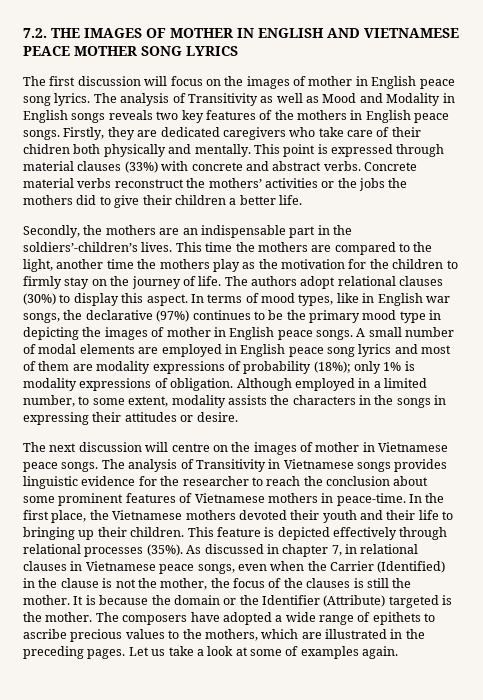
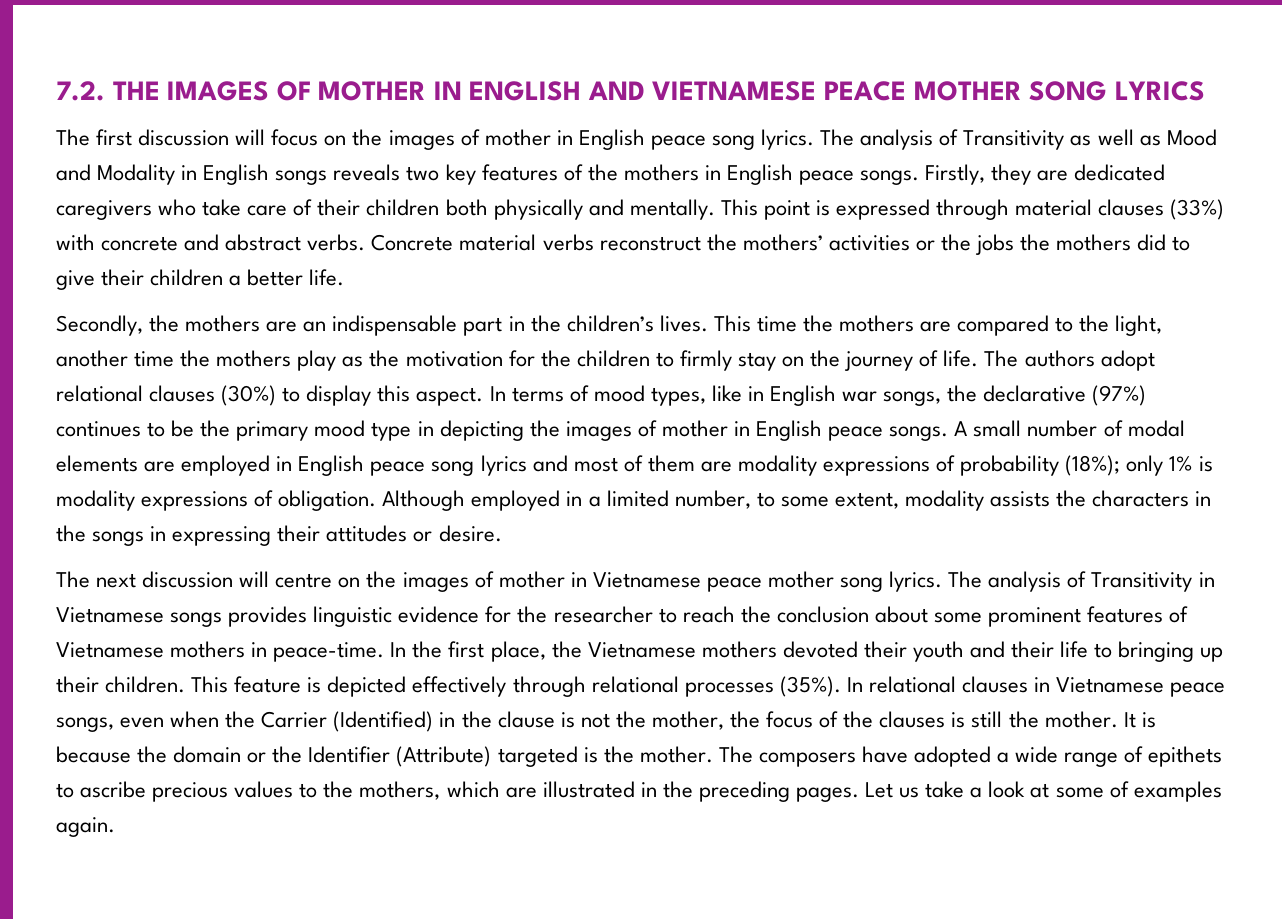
- Firstly, they are dedicated caregivers who take care of their chidren both physically and mentally.
+ Firstly, they are dedicated caregivers who take care of their children both physically and mentally.
- Secondly, the mothers are an indispensable part in the soldiers’-children’s lives.
+ Secondly, the mothers are an indispensable part in the children’s lives.
- The next discussion will centre on the images of mother in Vietnamese peace songs.
+ The next discussion will centre on the images of mother in Vietnamese peace mother song lyrics.
- As discussed in chapter 7, in relational clauses in Vietnamese peace songs, even when the Carrier (Identified) in the clause is not the mother, the focus of the clauses is still the mother.
+ In relational clauses in Vietnamese peace songs, even when the Carrier (Identified) in the clause is not the mother, the focus of the clauses is still the mother.

